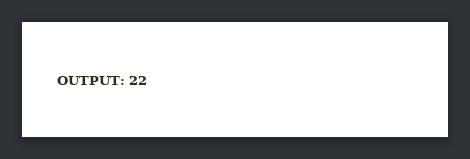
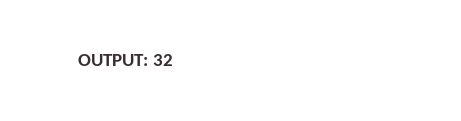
- OUTPUT: 22
+ OUTPUT: 32

